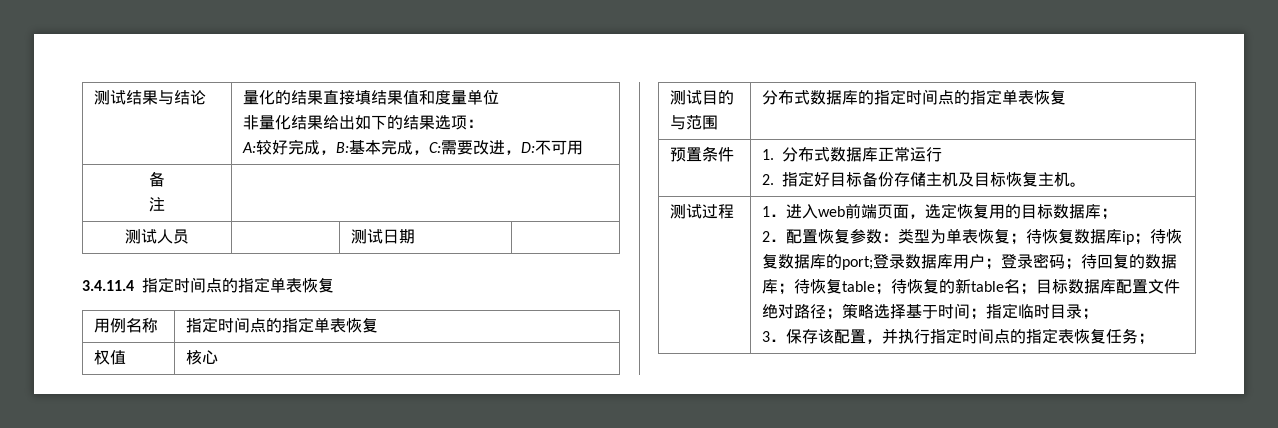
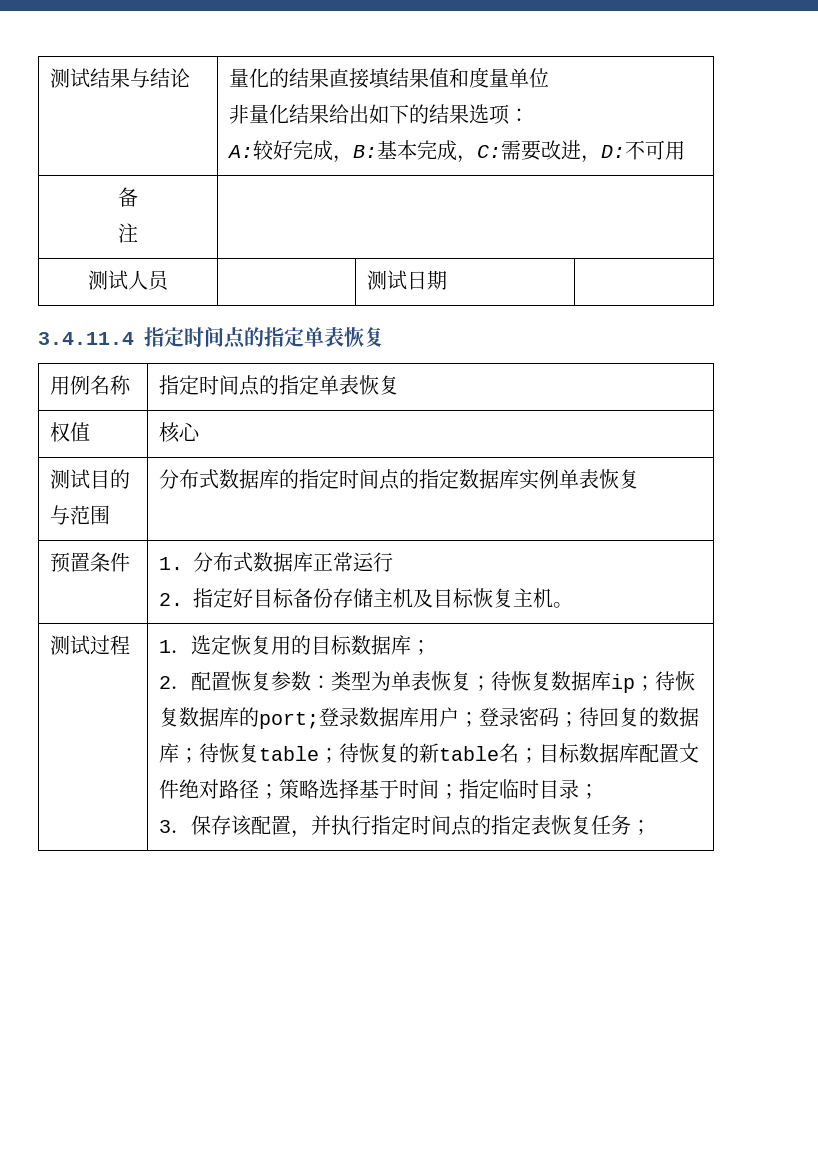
- 测试目的与范围 | 分布式数据库的指定时间点的指定单表恢复
+ 测试目的与范围 | 分布式数据库的指定时间点的指定数据库实例单表恢复
- 1．进入web前端页面，选定恢复用的目标数据库；
+ 1．选定恢复用的目标数据库；

